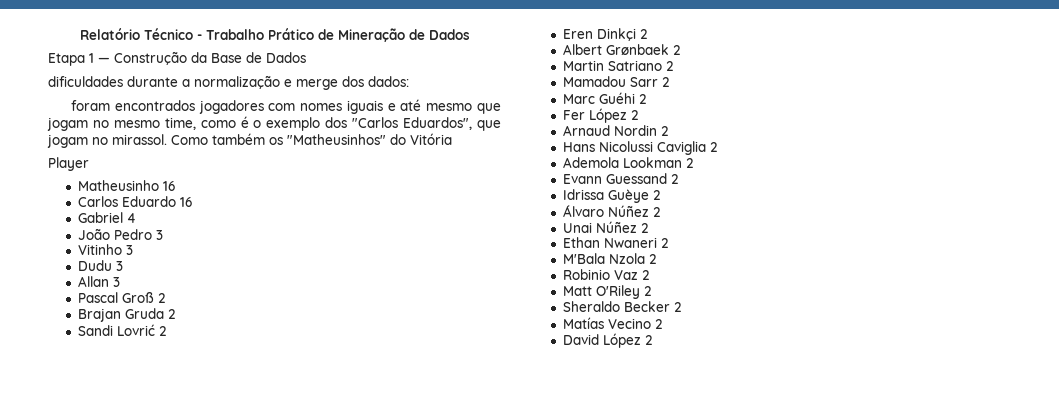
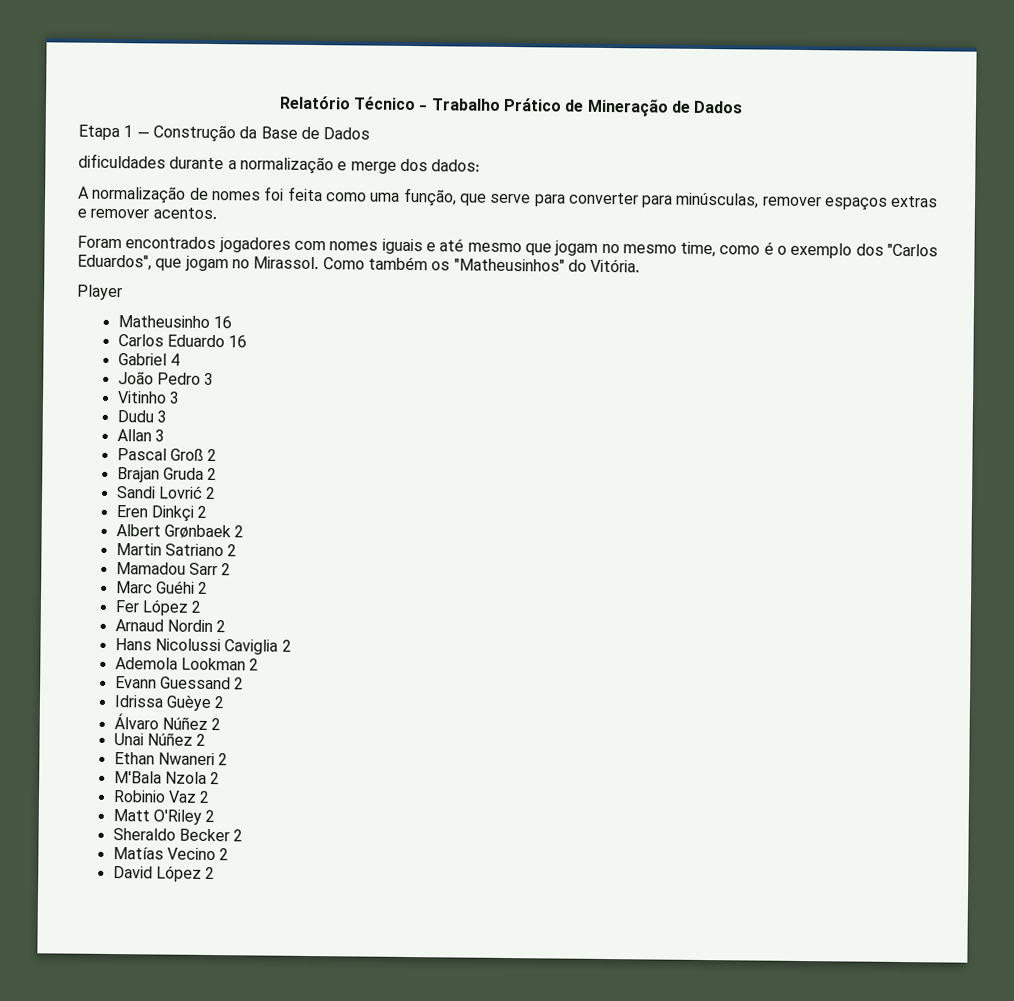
- foram encontrados jogadores com nomes iguais e até mesmo que jogam no mesmo time, como é o exemplo dos "Carlos Eduardos", que jogam no mirassol.
+ A normalização de nomes foi feita como uma função, que serve para converter para minúsculas, remover espaços extras e remover acentos.
+ Foram encontrados jogadores com nomes iguais e até mesmo que jogam no mesmo time, como é o exemplo dos "Carlos Eduardos", que jogam no Mirassol.
- Como também os "Matheusinhos" do Vitória
+ Como também os "Matheusinhos" do Vitória.

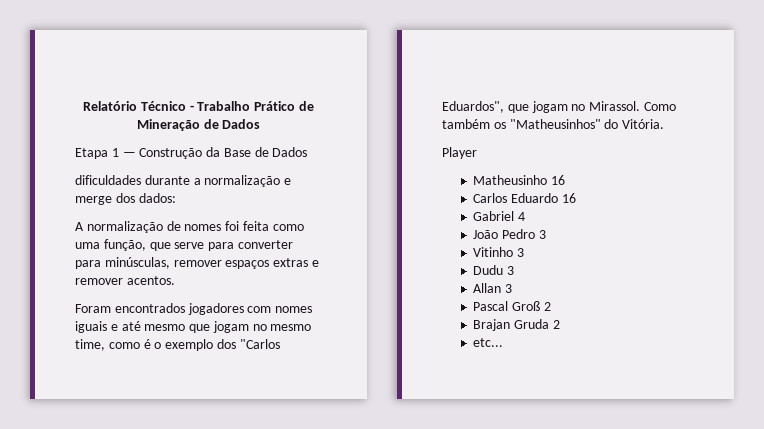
- Sandi Lovrić 2
- Eren Dinkçi 2
- Albert Grønbaek 2
- Martin Satriano 2
- Mamadou Sarr 2
- Marc Guéhi 2
- Fer López 2
- Arnaud Nordin 2
- Hans Nicolussi Caviglia 2
- Ademola Lookman 2
- Evann Guessand 2
- Idrissa Guèye 2
- Álvaro Núñez 2
- Unai Núñez 2
- Ethan Nwaneri 2
- M'Bala Nzola 2
- Robinio Vaz 2
- Matt O'Riley 2
- Sheraldo Becker 2
- Matías Vecino 2
- David López 2
+ etc...

